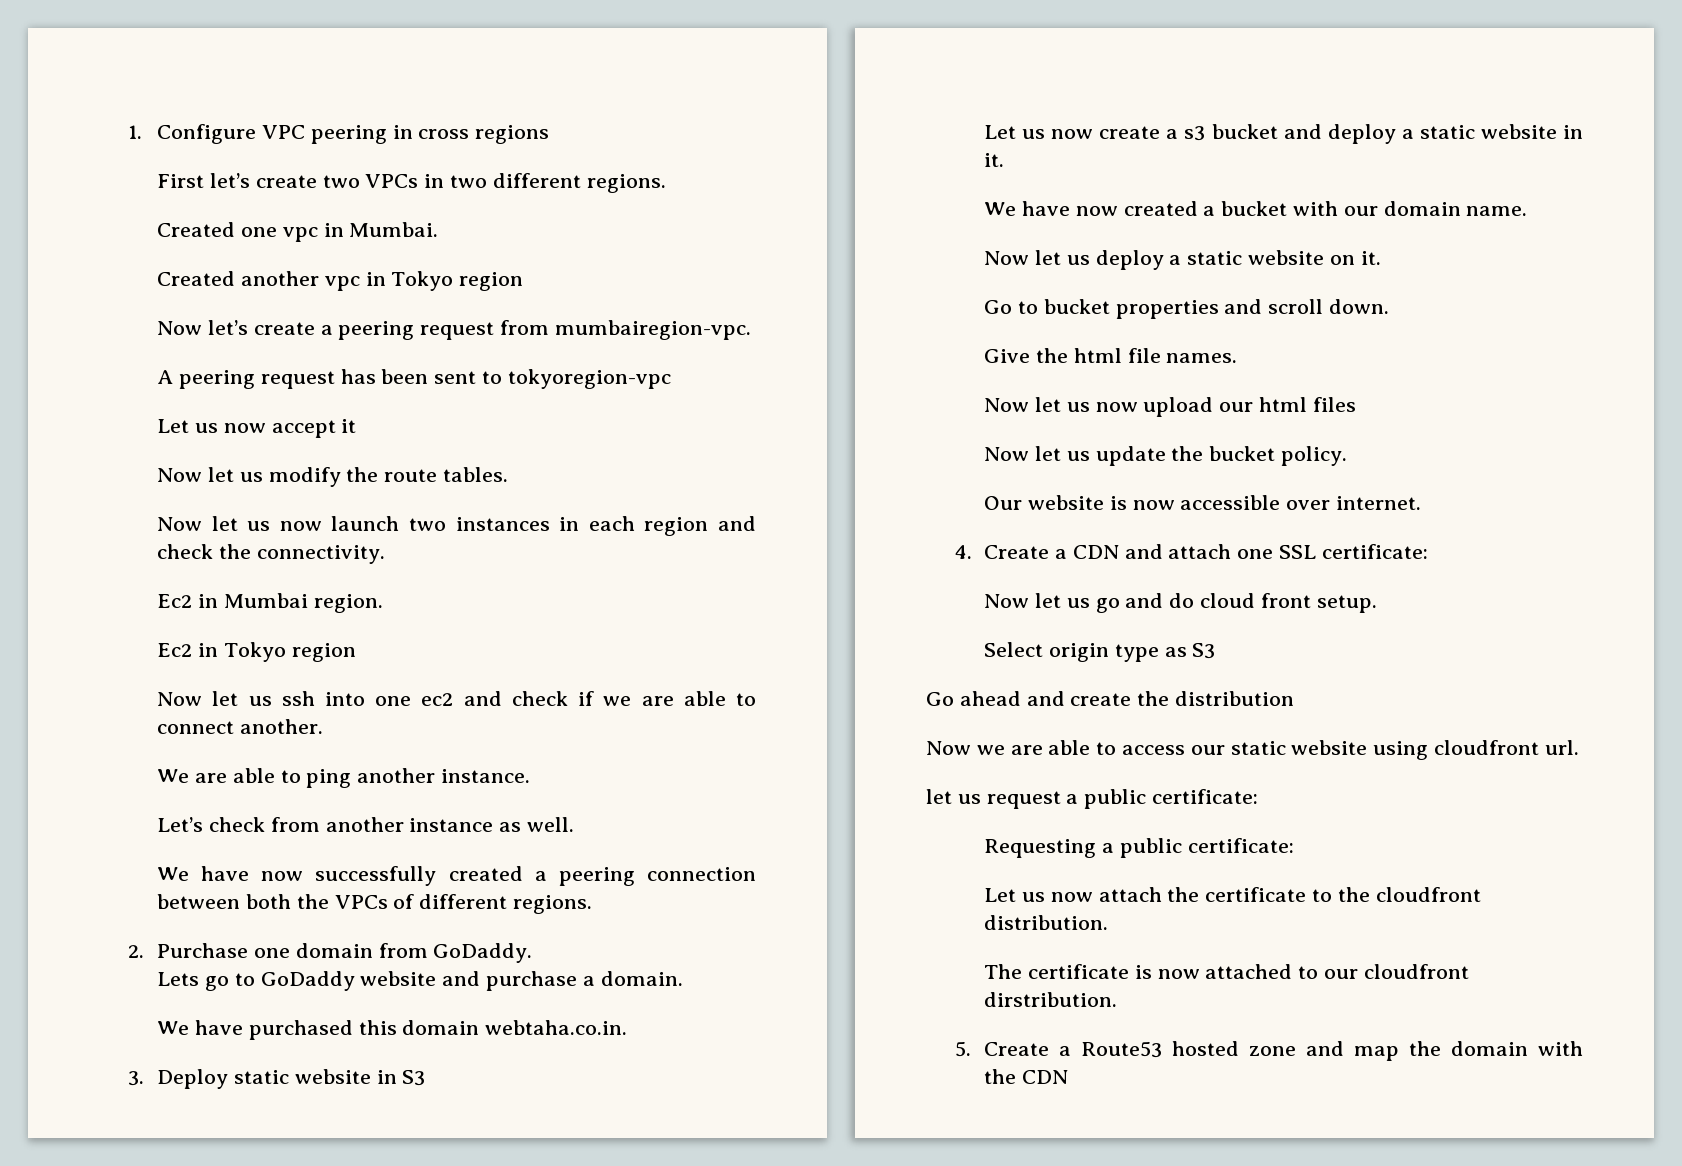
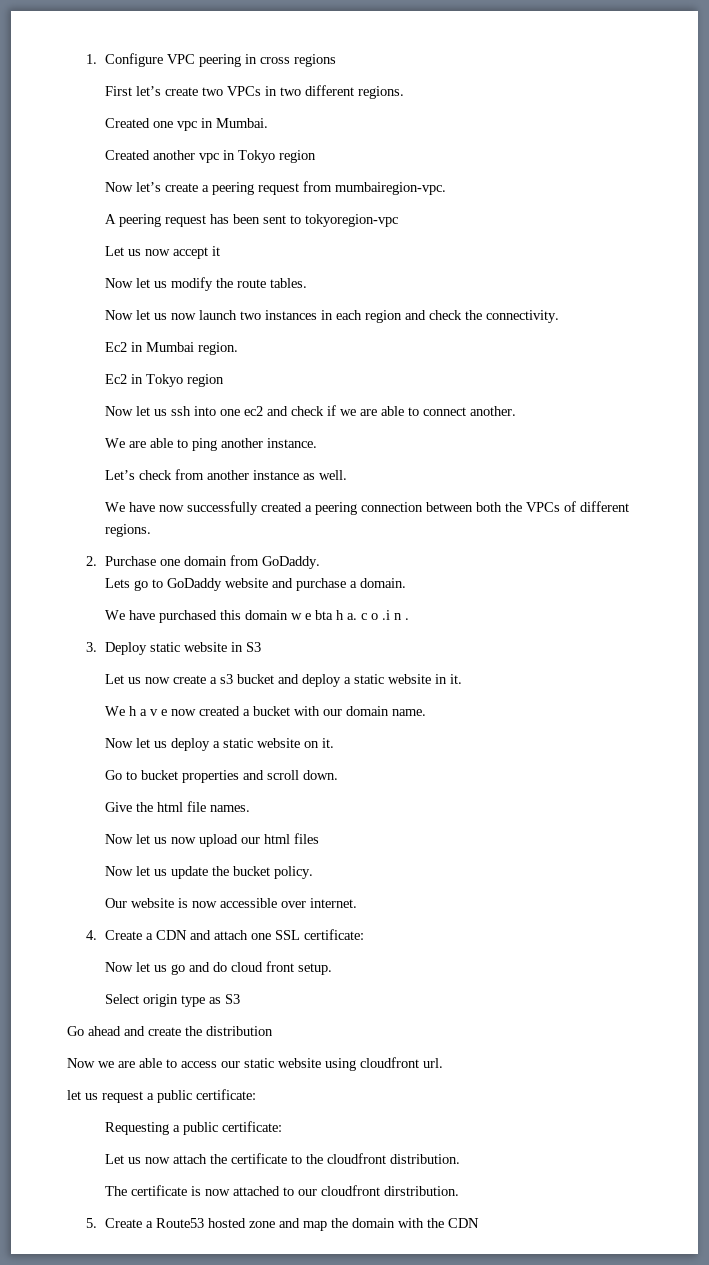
- We have purchased this domain webtaha.co.in.
+ We have purchased this domain w e bta h a. c o .i n .
- We have now created a bucket with our domain name.
+ We h a v e now created a bucket with our domain name.

